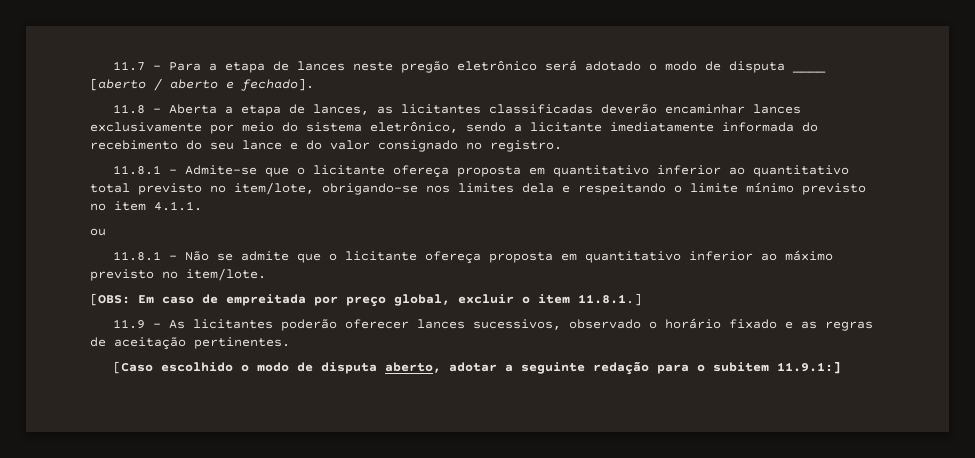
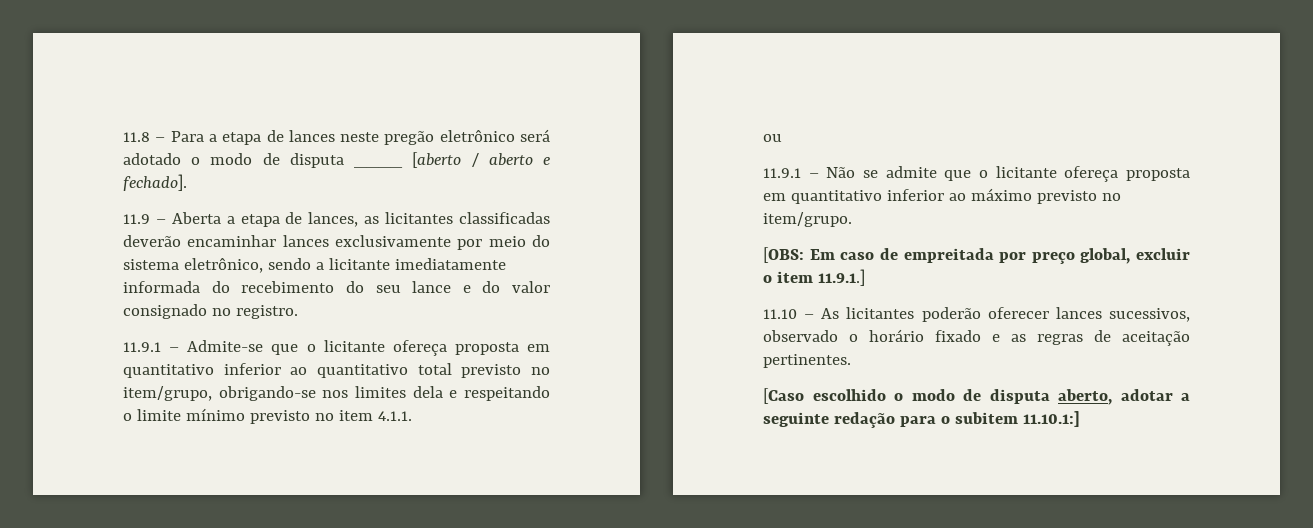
- 11.7 – Para a etapa de lances neste pregão eletrônico será adotado o modo de disputa ____ [aberto / aberto e fechado].
+ 11.8 – Para a etapa de lances neste pregão eletrônico será adotado o modo de disputa ____ [aberto / aberto e fechado].
- 11.8 – Aberta a etapa de lances, as licitantes classificadas deverão encaminhar lances exclusivamente por meio do sistema eletrônico, sendo a licitante imediatamente informada do recebimento do seu lance e do valor consignado no registro.
+ 11.9 – Aberta a etapa de lances, as licitantes classificadas deverão encaminhar lances exclusivamente por meio do sistema eletrônico, sendo a licitante imediatamente informada do recebimento do seu lance e do valor consignado no registro.
- 11.8.1 – Admite-se que o licitante ofereça proposta em quantitativo inferior ao quantitativo total previsto no item/lote, obrigando-se nos limites dela e respeitando o limite mínimo previsto no item 4.1.1.
+ 11.9.1 – Admite-se que o licitante ofereça proposta em quantitativo inferior ao quantitativo total previsto no item/grupo, obrigando-se nos limites dela e respeitando o limite mínimo previsto no item 4.1.1.
- 11.8.1 – Não se admite que o licitante ofereça proposta em quantitativo inferior ao máximo previsto no item/lote.
+ 11.9.1 – Não se admite que o licitante ofereça proposta em quantitativo inferior ao máximo previsto no item/grupo.
- [OBS: Em caso de empreitada por preço global, excluir o item 11.8.1.]
- 11.9 – As licitantes poderão oferecer lances sucessivos, observado o horário fixado e as regras de aceitação pertinentes.
+ [OBS: Em caso de empreitada por preço global, excluir o item 11.9.1.]
+ 11.10 – As licitantes poderão oferecer lances sucessivos, observado o horário fixado e as regras de aceitação pertinentes.
- [Caso escolhido o modo de disputa aberto, adotar a seguinte redação para o subitem 11.9.1:]
+ [Caso escolhido o modo de disputa aberto, adotar a seguinte redação para o subitem 11.10.1:]

